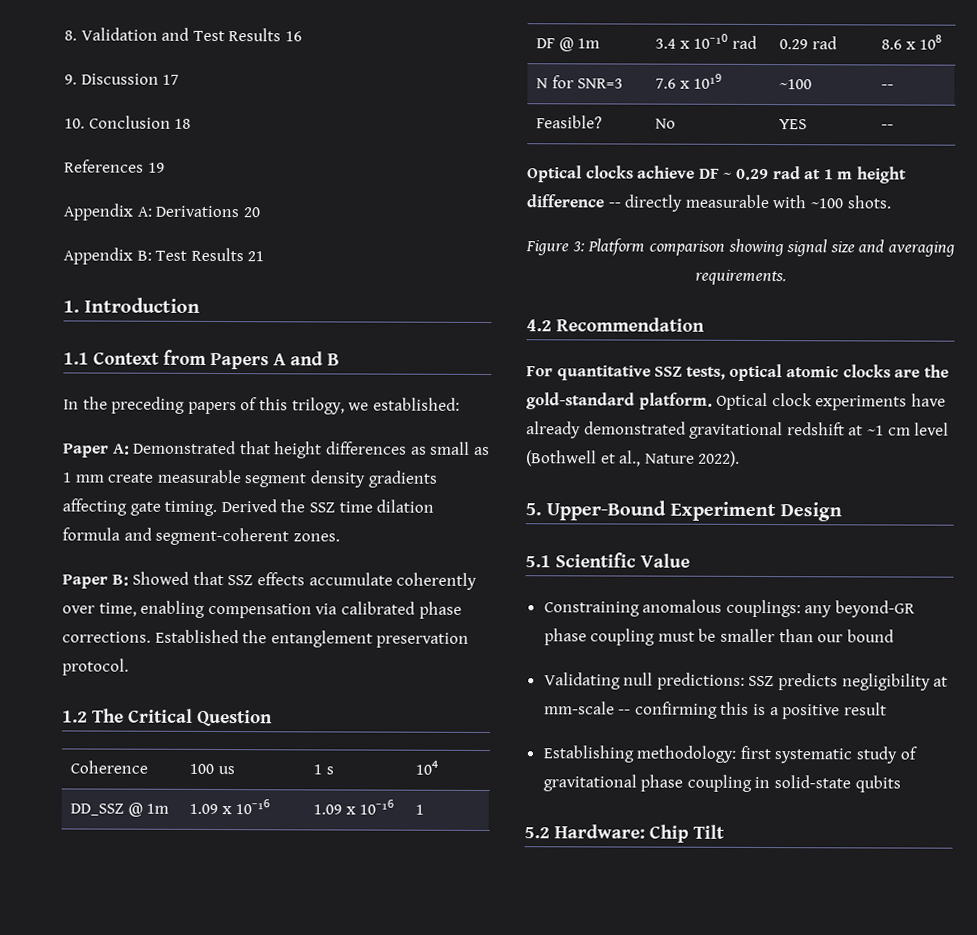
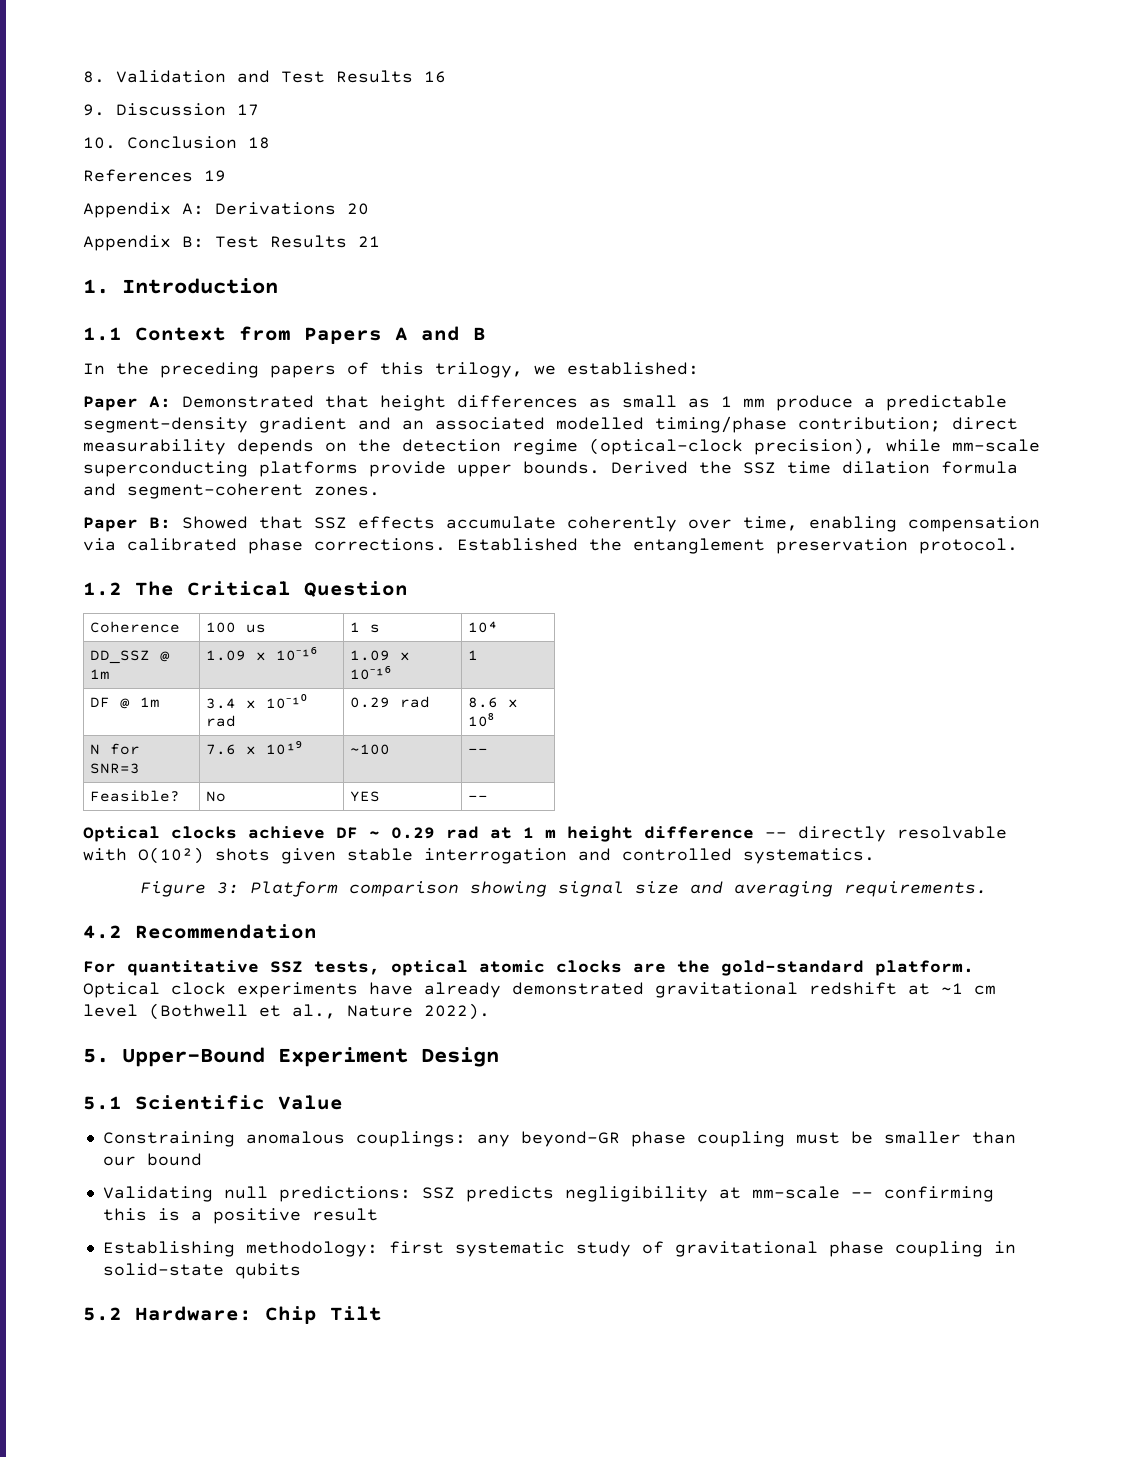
- Paper A: Demonstrated that height differences as small as 1 mm create measurable segment density gradients affecting gate timing.
+ Paper A: Demonstrated that height differences as small as 1 mm produce a predictable segment-density gradient and an associated modelled timing/phase contribution; direct measurability depends on the detection regime (optical-clock precision), while mm-scale superconducting platforms provide upper bounds.
- Optical clocks achieve DF ~ 0.29 rad at 1 m height difference -- directly measurable with ~100 shots.
+ Optical clocks achieve DF ~ 0.29 rad at 1 m height difference -- directly resolvable with O(10²) shots given stable interrogation and controlled systematics.

